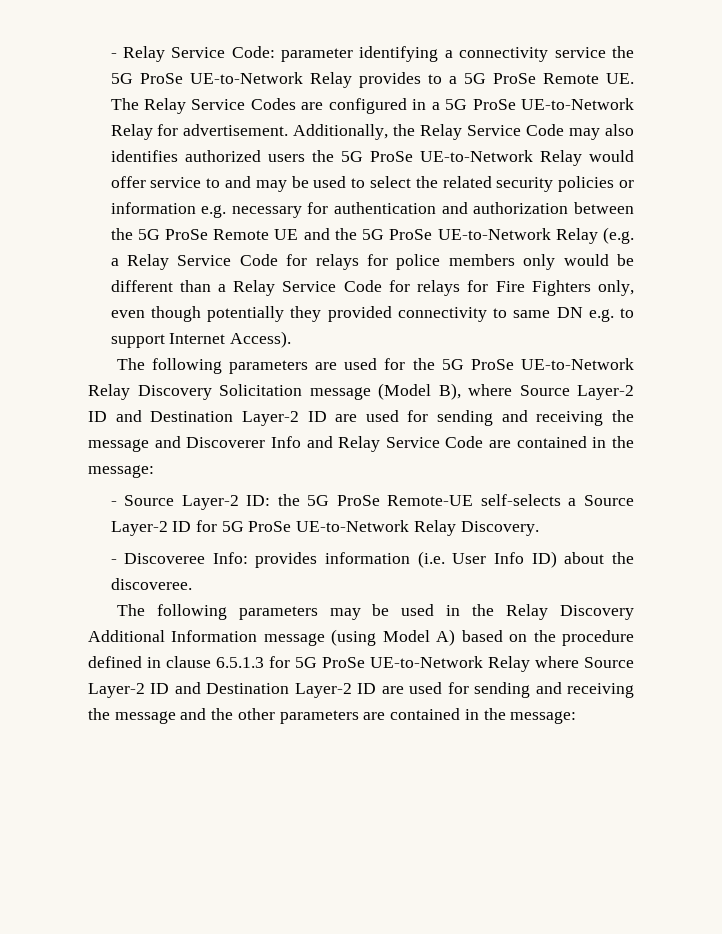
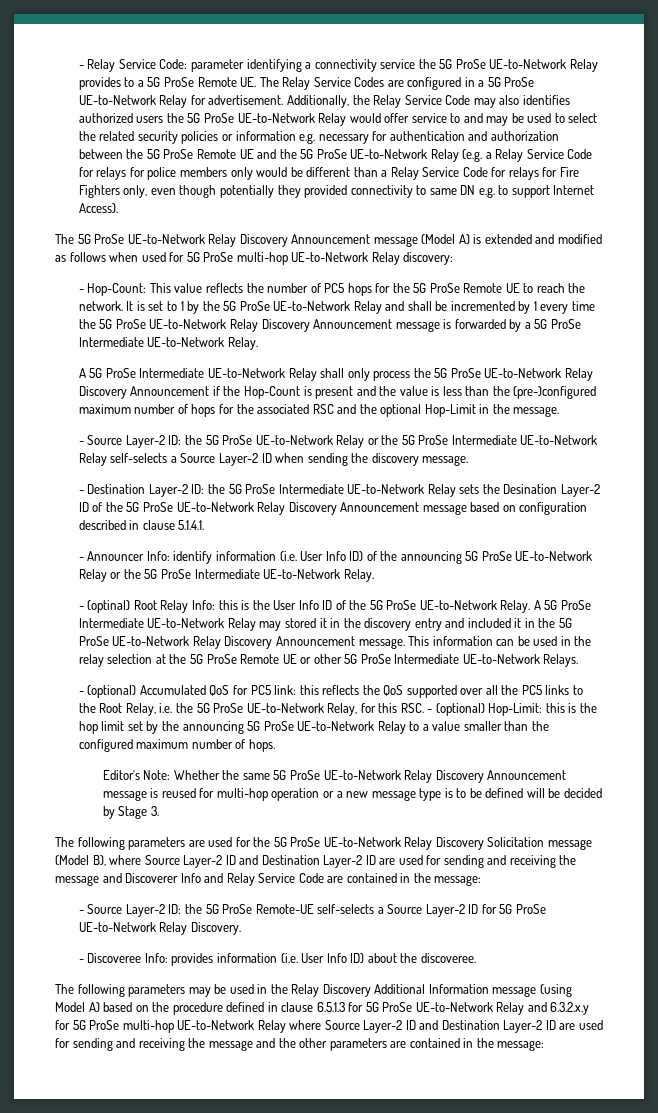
+ The 5G ProSe UE-to-Network Relay Discovery Announcement message (Model A) is extended and modified as follows when used for 5G ProSe multi-hop UE-to-Network Relay discovery:
+ - Hop-Count: This value reflects the number of PC5 hops for the 5G ProSe Remote UE to reach the network. It is set to 1 by the 5G ProSe UE-to-Network Relay and shall be incremented by 1 every time the 5G ProSe UE-to-Network Relay Discovery Announcement message is forwarded by a 5G ProSe Intermediate UE-to-Network Relay.
+ A 5G ProSe Intermediate UE-to-Network Relay shall only process the 5G ProSe UE-to-Network Relay Discovery Announcement if the Hop-Count is present and the value is less than the (pre-)configured maximum number of hops for the associated RSC and the optional Hop-Limit in the message.
+ - Source Layer-2 ID: the 5G ProSe UE-to-Network Relay or the 5G ProSe Intermediate UE-to-Network Relay self-selects a Source Layer-2 ID when sending the discovery message.
+ - Destination Layer-2 ID: the 5G ProSe Intermediate UE-to-Network Relay sets the Desination Layer-2 ID of the 5G ProSe UE-to-Network Relay Discovery Announcement message based on configuration described in clause 5.1.4.1.
+ - Announcer Info: identify information (i.e. User Info ID) of the announcing 5G ProSe UE-to-Network Relay or the 5G ProSe Intermediate UE-to-Network Relay.
+ - (optinal) Root Relay Info: this is the User Info ID of the 5G ProSe UE-to-Network Relay. A 5G ProSe Intermediate UE-to-Network Relay may stored it in the discovery entry and included it in the 5G ProSe UE-to-Network Relay Discovery Announcement message. This information can be used in the relay selection at the 5G ProSe Remote UE or other 5G ProSe Intermediate UE-to-Network Relays.
+ - (optional) Accumulated QoS for PC5 link: this reflects the QoS supported over all the PC5 links to the Root Relay, i.e. the 5G ProSe UE-to-Network Relay, for this RSC. - (optional) Hop-Limit: this is the hop limit set by the announcing 5G ProSe UE-to-Network Relay to a value smaller than the configured maximum number of hops.
+ Editor's Note: Whether the same 5G ProSe UE-to-Network Relay Discovery Announcement message is reused for multi-hop operation or a new message type is to be defined will be decided by Stage 3.
- The following parameters may be used in the Relay Discovery Additional Information message (using Model A) based on the procedure defined in clause 6.5.1.3 for 5G ProSe UE-to-Network Relay where Source Layer-2 ID and Destination Layer-2 ID are used for sending and receiving the message and the other parameters are contained in the message:
+ The following parameters may be used in the Relay Discovery Additional Information message (using Model A) based on the procedure defined in clause 6.5.1.3 for 5G ProSe UE-to-Network Relay and 6.3.2.x.y for 5G ProSe multi-hop UE-to-Network Relay where Source Layer-2 ID and Destination Layer-2 ID are used for sending and receiving the message and the other parameters are contained in the message:

